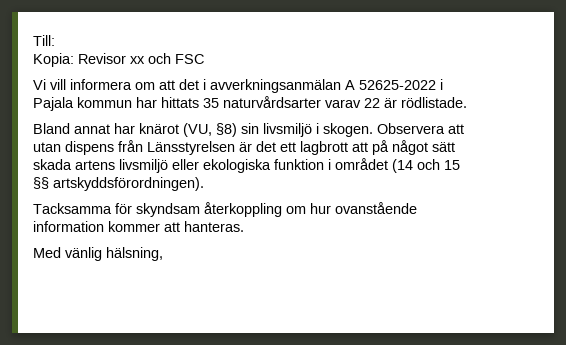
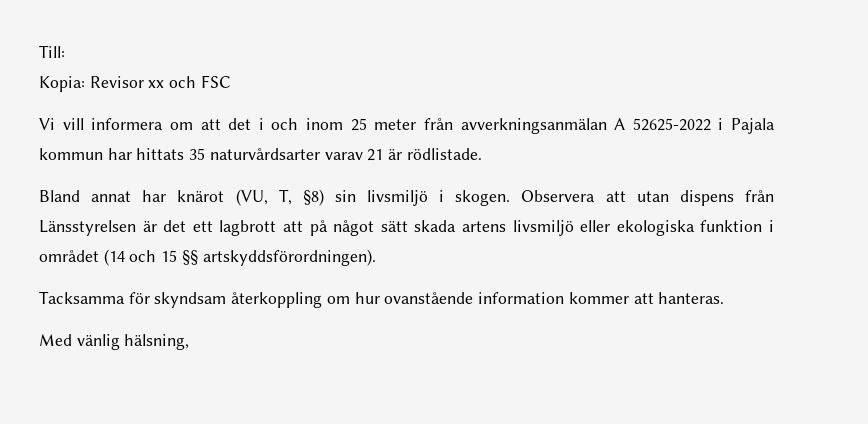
- Vi vill informera om att det i avverkningsanmälan A 52625-2022 i Pajala kommun har hittats 35 naturvårdsarter varav 22 är rödlistade.
+ Vi vill informera om att det i och inom 25 meter från avverkningsanmälan A 52625-2022 i Pajala kommun har hittats 35 naturvårdsarter varav 21 är rödlistade.
- Bland annat har knärot (VU, §8) sin livsmiljö i skogen.
+ Bland annat har knärot (VU, T, §8) sin livsmiljö i skogen.

